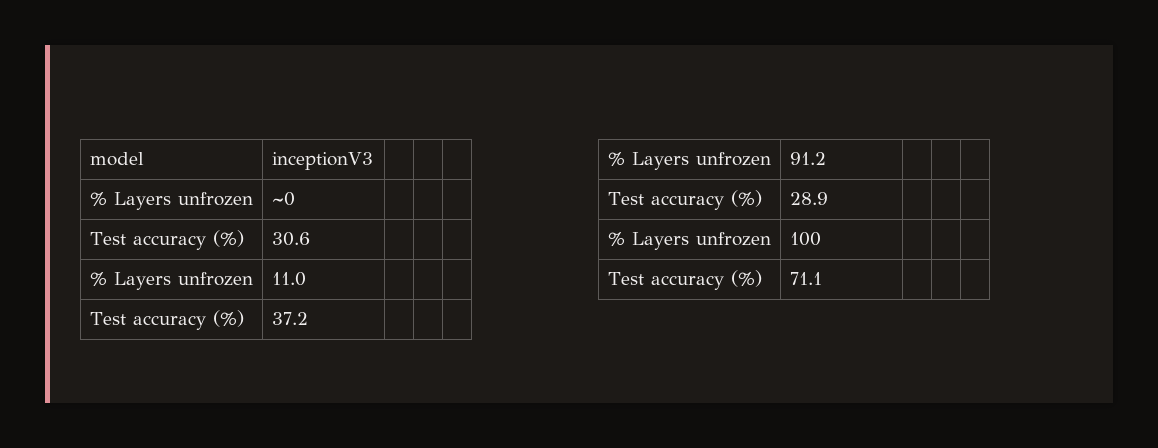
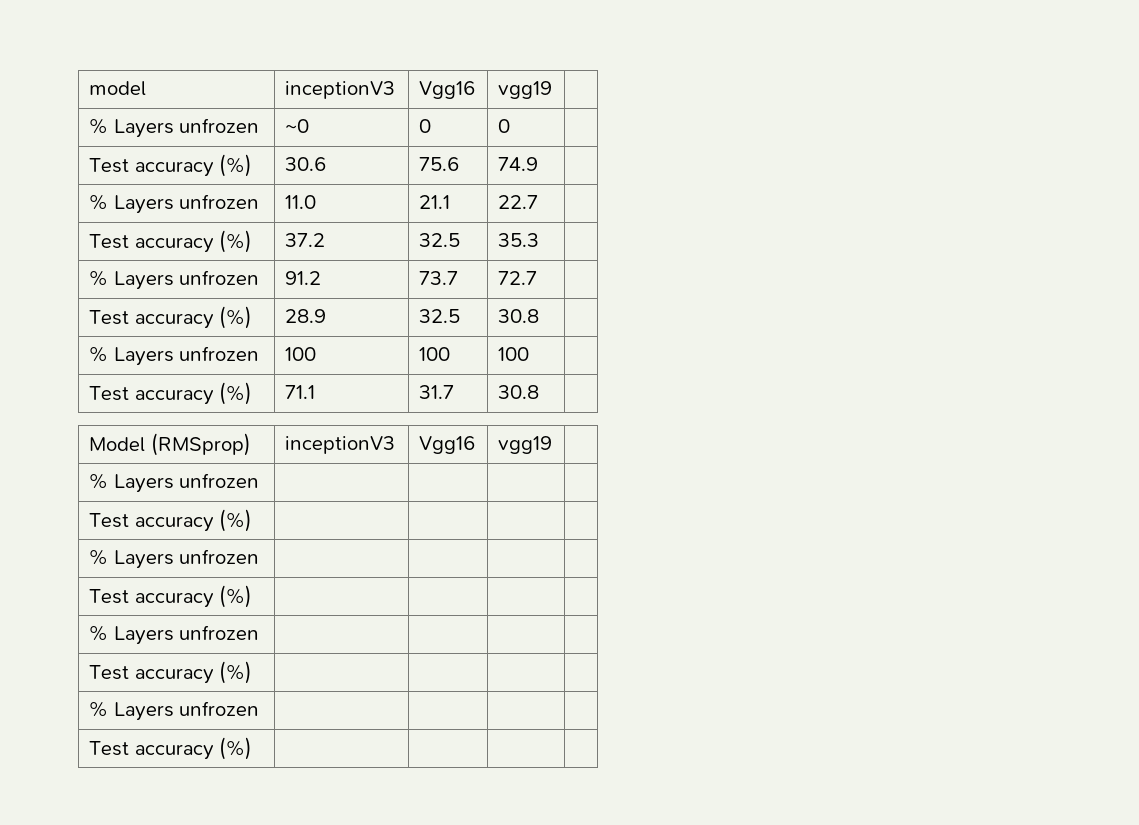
- model | inceptionV3 | | |
- % Layers unfrozen | ~0 | | |
- Test accuracy (%) | 30.6 | | |
- % Layers unfrozen | 11.0 | | |
- Test accuracy (%) | 37.2 | | |
- % Layers unfrozen | 91.2 | | |
- Test accuracy (%) | 28.9 | | |
- % Layers unfrozen | 100 | | |
- Test accuracy (%) | 71.1 | | |
+ model | inceptionV3 | Vgg16 | vgg19 |
+ % Layers unfrozen | ~0 | 0 | 0 |
+ Test accuracy (%) | 30.6 | 75.6 | 74.9 |
+ % Layers unfrozen | 11.0 | 21.1 | 22.7 |
+ Test accuracy (%) | 37.2 | 32.5 | 35.3 |
+ % Layers unfrozen | 91.2 | 73.7 | 72.7 |
+ Test accuracy (%) | 28.9 | 32.5 | 30.8 |
+ % Layers unfrozen | 100 | 100 | 100 |
+ Test accuracy (%) | 71.1 | 31.7 | 30.8 |
+ Model (RMSprop) | inceptionV3 | Vgg16 | vgg19 |
+ % Layers unfrozen | | | |
+ Test accuracy (%) | | | |
+ % Layers unfrozen | | | |
+ Test accuracy (%) | | | |
+ % Layers unfrozen | | | |
+ Test accuracy (%) | | | |
+ % Layers unfrozen | | | |
+ Test accuracy (%) | | | |

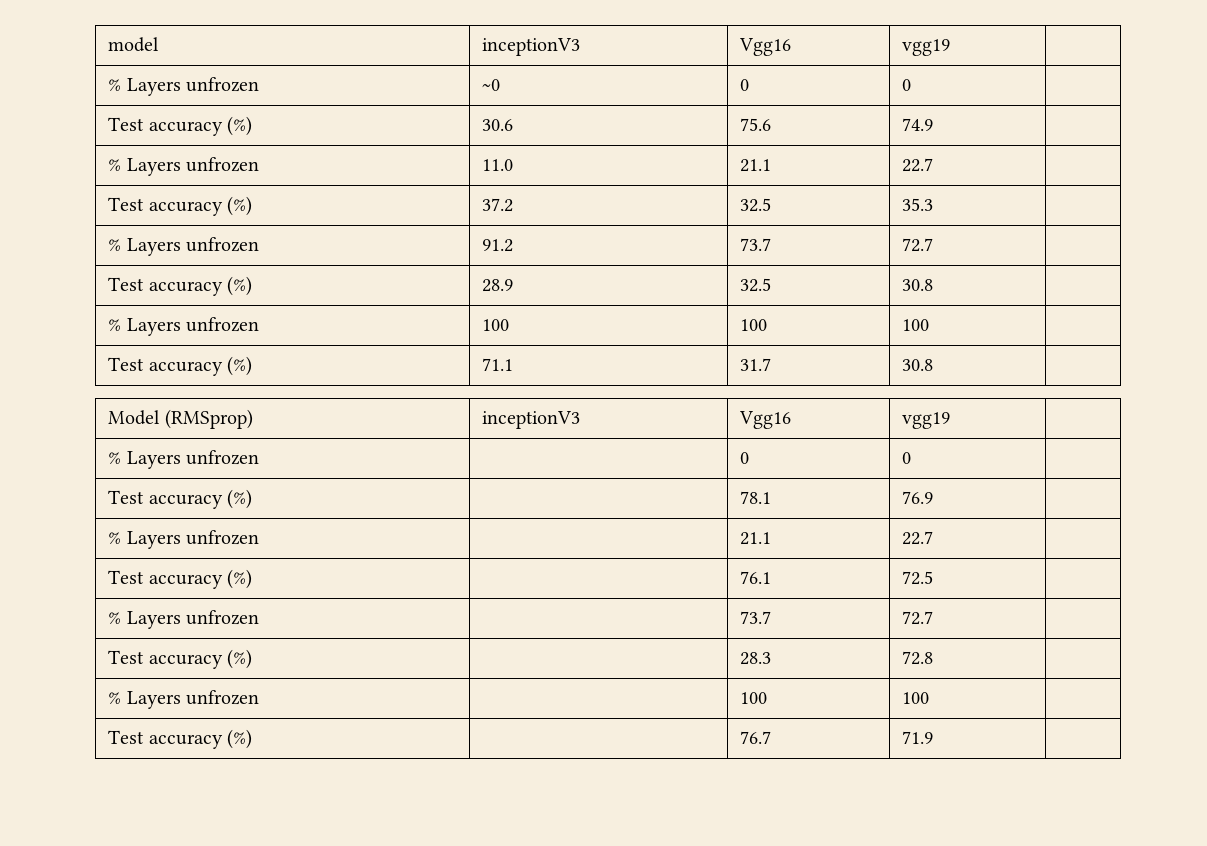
  Model (RMSprop) | inceptionV3 | Vgg16 | vgg19 |
- % Layers unfrozen | | | |
- Test accuracy (%) | | | |
- % Layers unfrozen | | | |
- Test accuracy (%) | | | |
- % Layers unfrozen | | | |
- Test accuracy (%) | | | |
- % Layers unfrozen | | | |
- Test accuracy (%) | | | |
+ % Layers unfrozen | | 0 | 0 |
+ Test accuracy (%) | | 78.1 | 76.9 |
+ % Layers unfrozen | | 21.1 | 22.7 |
+ Test accuracy (%) | | 76.1 | 72.5 |
+ % Layers unfrozen | | 73.7 | 72.7 |
+ Test accuracy (%) | | 28.3 | 72.8 |
+ % Layers unfrozen | | 100 | 100 |
+ Test accuracy (%) | | 76.7 | 71.9 |

